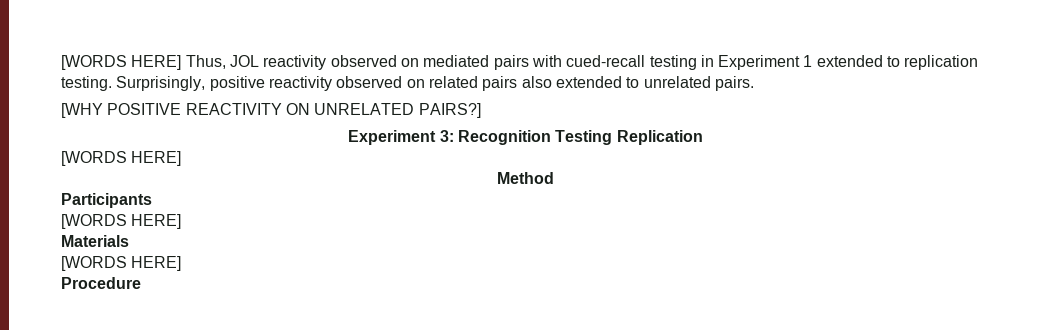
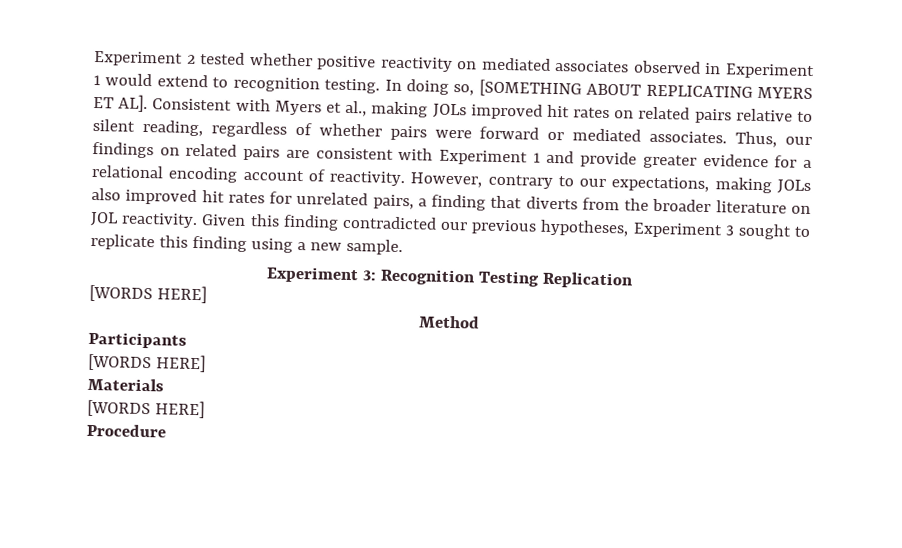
- [WORDS HERE] Thus, JOL reactivity observed on mediated pairs with cued-recall testing in Experiment 1 extended to replication testing. Surprisingly, positive reactivity observed on related pairs also extended to unrelated pairs.
- [WHY POSITIVE REACTIVITY ON UNRELATED PAIRS?]
+ Experiment 2 tested whether positive reactivity on mediated associates observed in Experiment 1 would extend to recognition testing. In doing so, [SOMETHING ABOUT REPLICATING MYERS ET AL]. Consistent with Myers et al., making JOLs improved hit rates on related pairs relative to silent reading, regardless of whether pairs were forward or mediated associates. Thus, our findings on related pairs are consistent with Experiment 1 and provide greater evidence for a relational encoding account of reactivity. However, contrary to our expectations, making JOLs also improved hit rates for unrelated pairs, a finding that diverts from the broader literature on JOL reactivity. Given this finding contradicted our previous hypotheses, Experiment 3 sought to replicate this finding using a new sample.

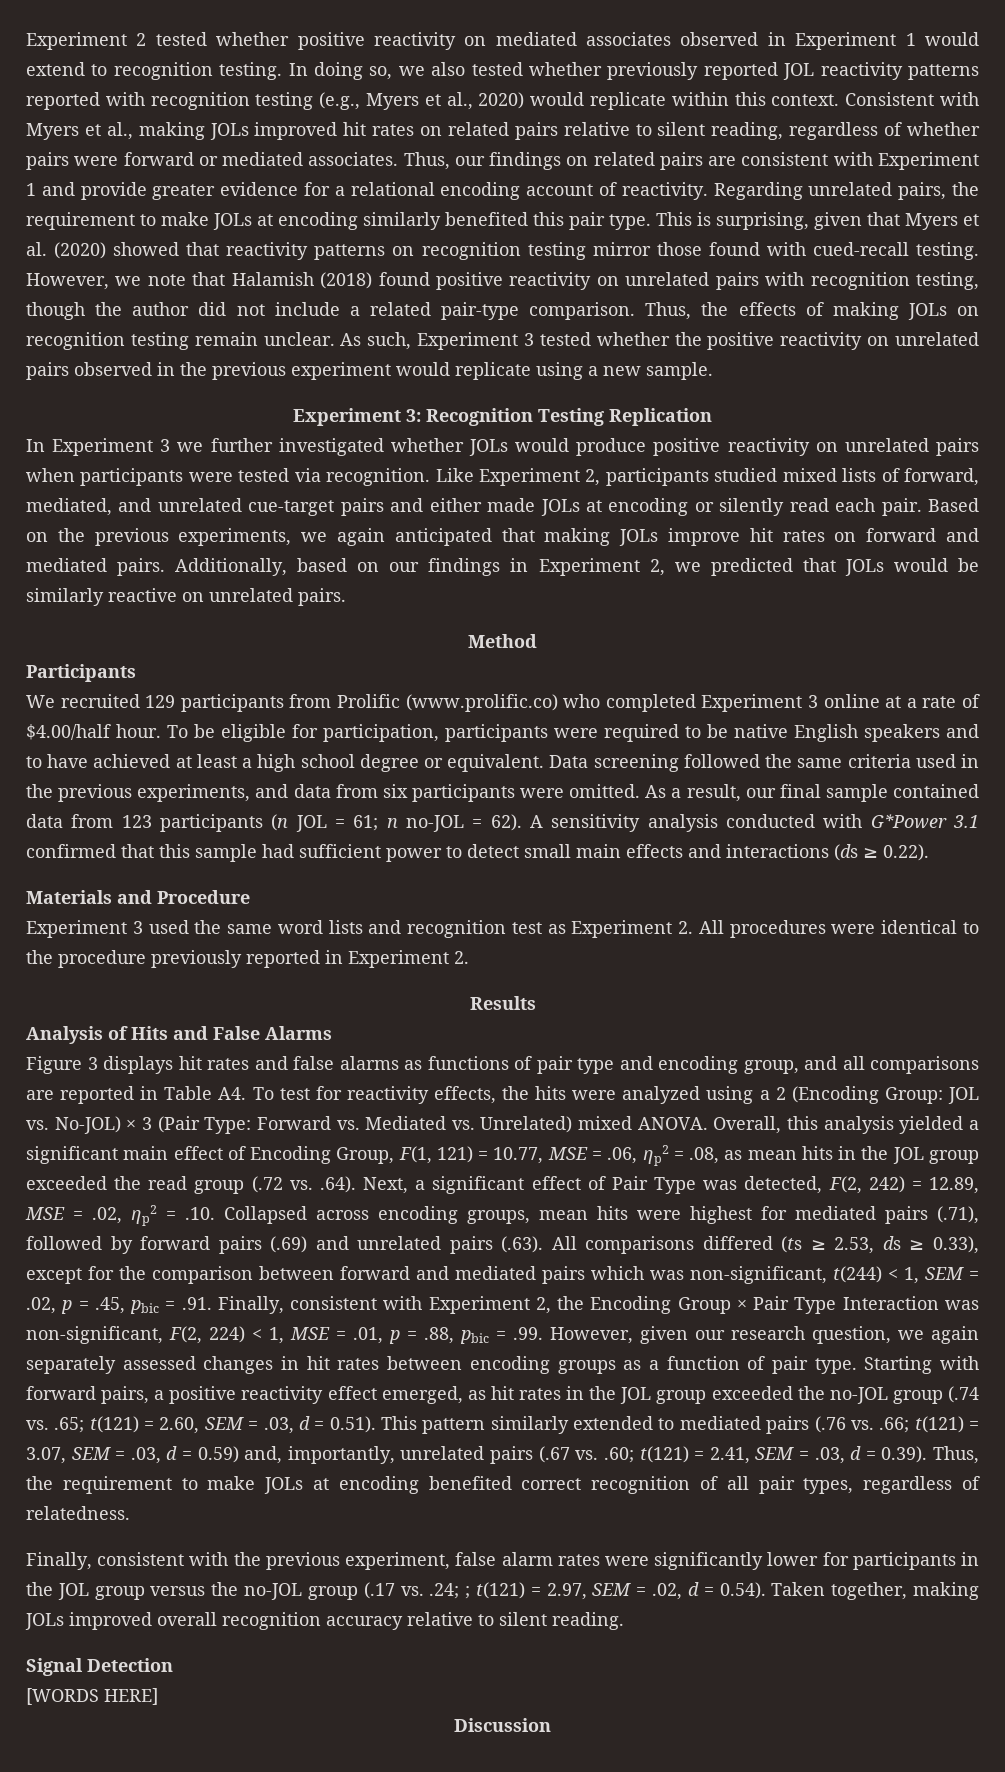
- In doing so, [SOMETHING ABOUT REPLICATING MYERS ET AL]. Consistent with Myers et al., making JOLs improved hit rates on related pairs relative to silent reading, regardless of whether pairs were forward or mediated associates.
+ In doing so, we also tested whether previously reported JOL reactivity patterns reported with recognition testing (e.g., Myers et al., 2020) would replicate within this context. Consistent with Myers et al., making JOLs improved hit rates on related pairs relative to silent reading, regardless of whether pairs were forward or mediated associates.
- However, contrary to our expectations, making JOLs also improved hit rates for unrelated pairs, a finding that diverts from the broader literature on JOL reactivity. Given this finding contradicted our previous hypotheses, Experiment 3 sought to replicate this finding using a new sample.
+ Regarding unrelated pairs, the requirement to make JOLs at encoding similarly benefited this pair type. This is surprising, given that Myers et al. (2020) showed that reactivity patterns on recognition testing mirror those found with cued-recall testing. However, we note that Halamish (2018) found positive reactivity on unrelated pairs with recognition testing, though the author did not include a related pair-type comparison. Thus, the effects of making JOLs on recognition testing remain unclear. As such, Experiment 3 tested whether the positive reactivity on unrelated pairs observed in the previous experiment would replicate using a new sample.
  Experiment 3: Recognition Testing Replication
- [WORDS HERE]
+ In Experiment 3 we further investigated whether JOLs would produce positive reactivity on unrelated pairs when participants were tested via recognition. Like Experiment 2, participants studied mixed lists of forward, mediated, and unrelated cue-target pairs and either made JOLs at encoding or silently read each pair. Based on the previous experiments, we again anticipated that making JOLs improve hit rates on forward and mediated pairs. Additionally, based on our findings in Experiment 2, we predicted that JOLs would be similarly reactive on unrelated pairs.
  Method
  Participants
+ We recruited 129 participants from Prolific (www.prolific.co) who completed Experiment 3 online at a rate of $4.00/half hour. To be eligible for participation, participants were required to be native English speakers and to have achieved at least a high school degree or equivalent. Data screening followed the same criteria used in the previous experiments, and data from six participants were omitted. As a result, our final sample contained data from 123 participants (n JOL = 61; n no-JOL = 62). A sensitivity analysis conducted with G*Power 3.1 confirmed that this sample had sufficient power to detect small main effects and interactions (ds ≥ 0.22).
+ Materials and Procedure
+ Experiment 3 used the same word lists and recognition test as Experiment 2. All procedures were identical to the procedure previously reported in Experiment 2.
+ Results
+ Analysis of Hits and False Alarms
+ Figure 3 displays hit rates and false alarms as functions of pair type and encoding group, and all comparisons are reported in Table A4. To test for reactivity effects, the hits were analyzed using a 2 (Encoding Group: JOL vs. No-JOL) × 3 (Pair Type: Forward vs. Mediated vs. Unrelated) mixed ANOVA. Overall, this analysis yielded a significant main effect of Encoding Group, F(1, 121) = 10.77, MSE = .06, ηp2 = .08, as mean hits in the JOL group exceeded the read group (.72 vs. .64). Next, a significant effect of Pair Type was detected, F(2, 242) = 12.89, MSE = .02, ηp2 = .10. Collapsed across encoding groups, mean hits were highest for mediated pairs (.71), followed by forward pairs (.69) and unrelated pairs (.63). All comparisons differed (ts ≥ 2.53, ds ≥ 0.33), except for the comparison between forward and mediated pairs which was non-significant, t(244) < 1, SEM = .02, p = .45, pbic = .91. Finally, consistent with Experiment 2, the Encoding Group × Pair Type Interaction was non-significant, F(2, 224) < 1, MSE = .01, p = .88, pbic = .99. However, given our research question, we again separately assessed changes in hit rates between encoding groups as a function of pair type. Starting with forward pairs, a positive reactivity effect emerged, as hit rates in the JOL group exceeded the no-JOL group (.74 vs. .65; t(121) = 2.60, SEM = .03, d = 0.51). This pattern similarly extended to mediated pairs (.76 vs. .66; t(121) = 3.07, SEM = .03, d = 0.59) and, importantly, unrelated pairs (.67 vs. .60; t(121) = 2.41, SEM = .03, d = 0.39). Thus, the requirement to make JOLs at encoding benefited correct recognition of all pair types, regardless of relatedness.
+ Finally, consistent with the previous experiment, false alarm rates were significantly lower for participants in the JOL group versus the no-JOL group (.17 vs. .24; ; t(121) = 2.97, SEM = .02, d = 0.54). Taken together, making JOLs improved overall recognition accuracy relative to silent reading.
+ Signal Detection
  [WORDS HERE]
- Materials
- [WORDS HERE]
- Procedure
+ Discussion

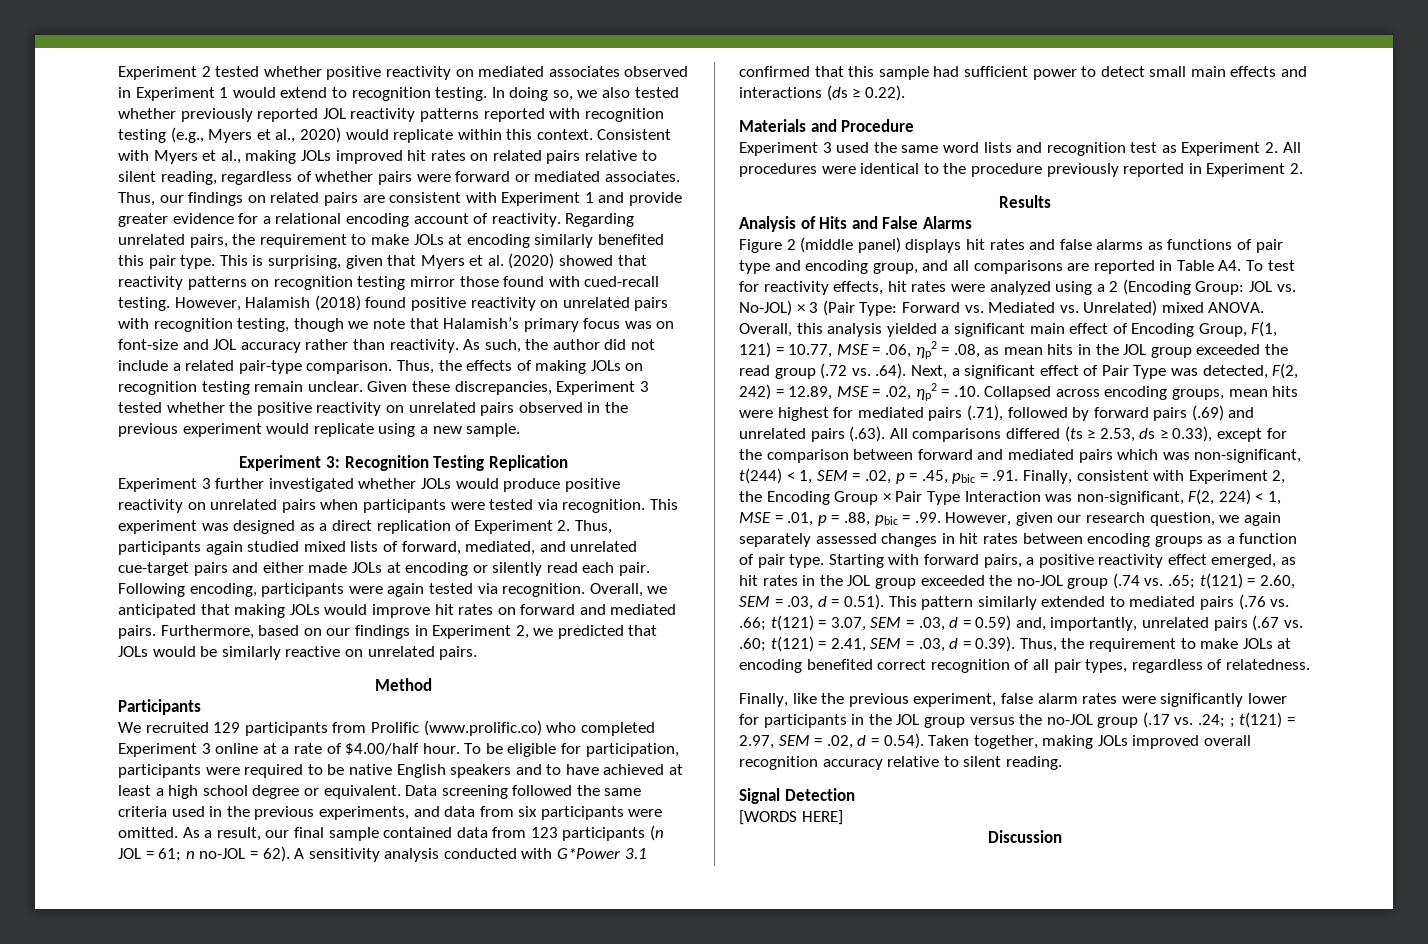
- However, we note that Halamish (2018) found positive reactivity on unrelated pairs with recognition testing, though the author did not include a related pair-type comparison.
+ However, Halamish (2018) found positive reactivity on unrelated pairs with recognition testing, though we note that Halamish’s primary focus was on font-size and JOL accuracy rather than reactivity. As such, the author did not include a related pair-type comparison.
- As such, Experiment 3 tested whether the positive reactivity on unrelated pairs observed in the previous experiment would replicate using a new sample.
+ Given these discrepancies, Experiment 3 tested whether the positive reactivity on unrelated pairs observed in the previous experiment would replicate using a new sample.
- In Experiment 3 we further investigated whether JOLs would produce positive reactivity on unrelated pairs when participants were tested via recognition.
+ Experiment 3 further investigated whether JOLs would produce positive reactivity on unrelated pairs when participants were tested via recognition.
- Like Experiment 2, participants studied mixed lists of forward, mediated, and unrelated cue-target pairs and either made JOLs at encoding or silently read each pair.
+ This experiment was designed as a direct replication of Experiment 2. Thus, participants again studied mixed lists of forward, mediated, and unrelated cue-target pairs and either made JOLs at encoding or silently read each pair.
- Based on the previous experiments, we again anticipated that making JOLs improve hit rates on forward and mediated pairs.
+ Following encoding, participants were again tested via recognition. Overall, we anticipated that making JOLs would improve hit rates on forward and mediated pairs.
- Additionally, based on our findings in Experiment 2, we predicted that JOLs would be similarly reactive on unrelated pairs.
+ Furthermore, based on our findings in Experiment 2, we predicted that JOLs would be similarly reactive on unrelated pairs.
- Figure 3 displays hit rates and false alarms as functions of pair type and encoding group, and all comparisons are reported in Table A4. To test for reactivity effects, the hits were analyzed using a 2 (Encoding Group: JOL vs. No-JOL) × 3 (Pair Type: Forward vs. Mediated vs. Unrelated) mixed ANOVA.
+ Figure 2 (middle panel) displays hit rates and false alarms as functions of pair type and encoding group, and all comparisons are reported in Table A4. To test for reactivity effects, hit rates were analyzed using a 2 (Encoding Group: JOL vs. No-JOL) × 3 (Pair Type: Forward vs. Mediated vs. Unrelated) mixed ANOVA.
- Finally, consistent with the previous experiment, false alarm rates were significantly lower for participants in the JOL group versus the no-JOL group (.17 vs. .24; ; t(121) = 2.97, SEM = .02, d = 0.54). Taken together, making JOLs improved overall recognition accuracy relative to silent reading.
+ Finally, like the previous experiment, false alarm rates were significantly lower for participants in the JOL group versus the no-JOL group (.17 vs. .24; ; t(121) = 2.97, SEM = .02, d = 0.54). Taken together, making JOLs improved overall recognition accuracy relative to silent reading.

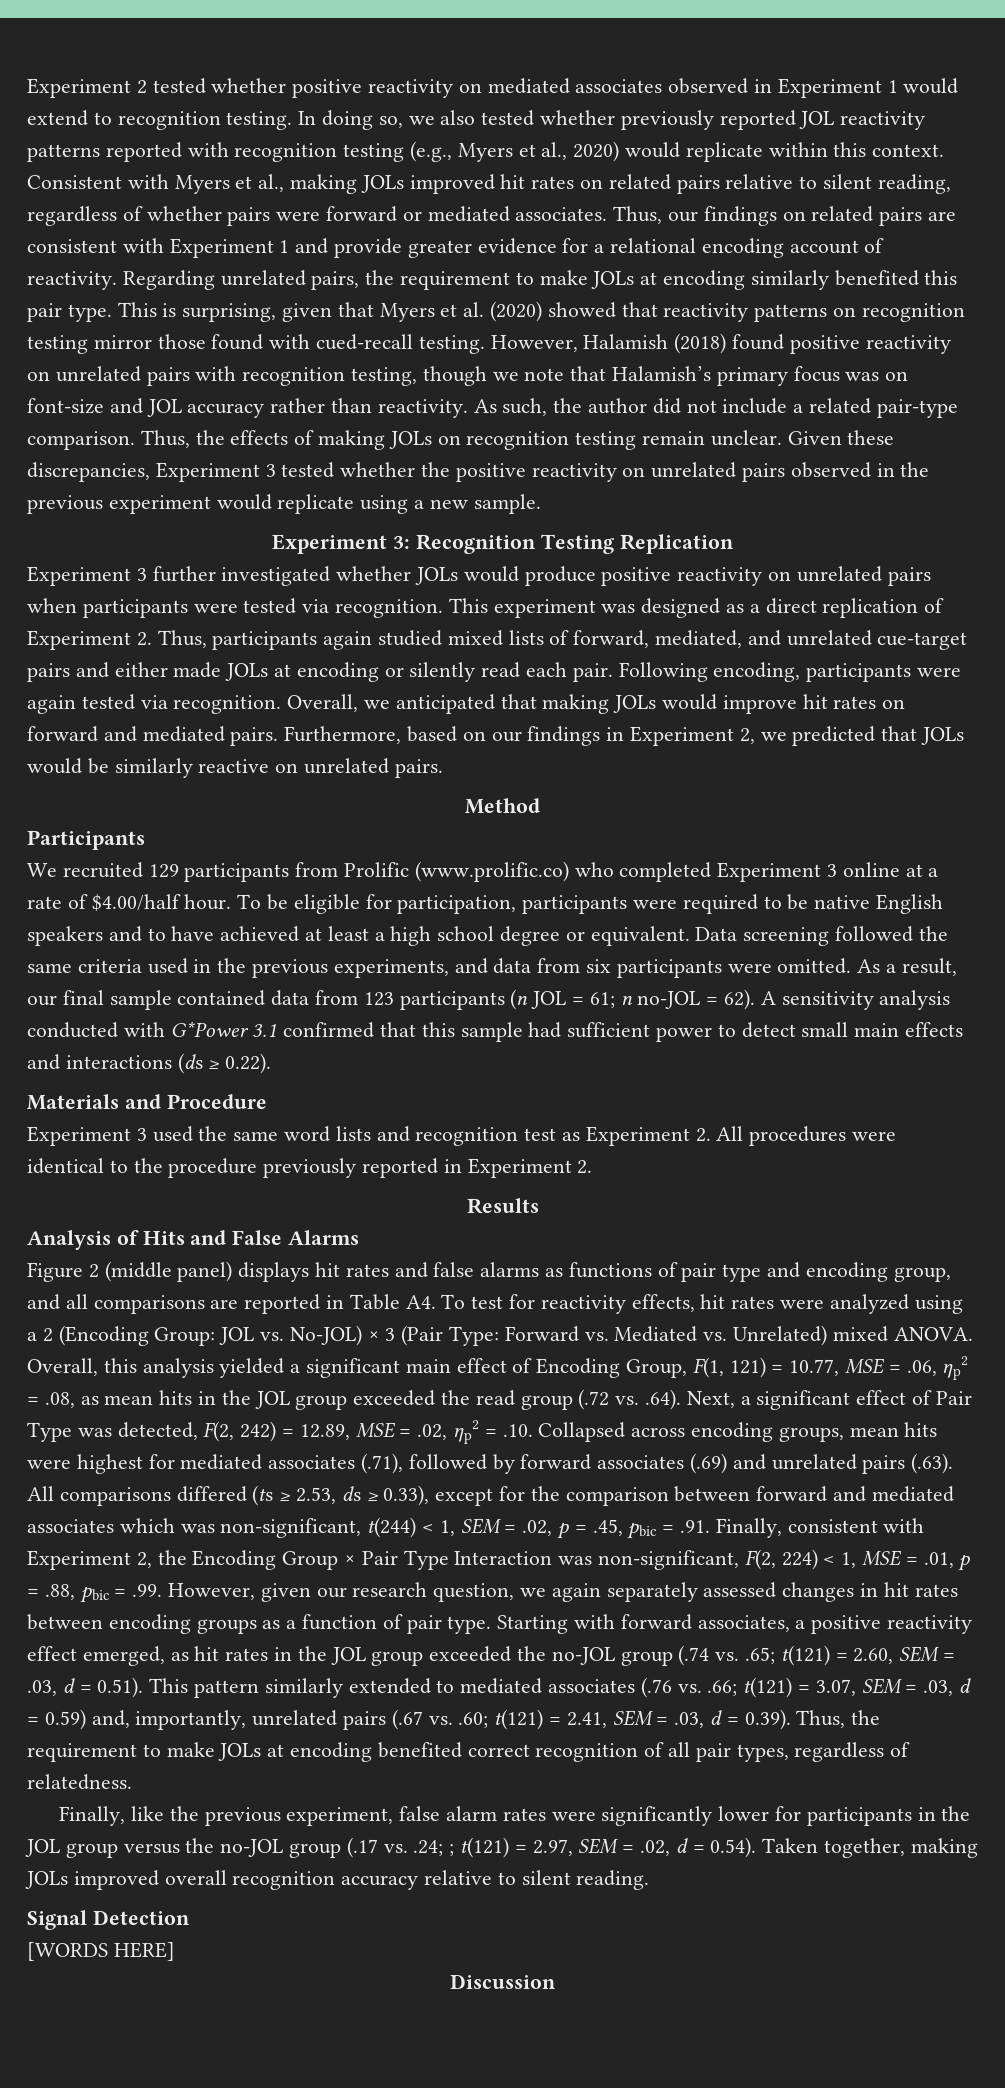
- Overall, this analysis yielded a significant main effect of Encoding Group, F(1, 121) = 10.77, MSE = .06, ηp2 = .08, as mean hits in the JOL group exceeded the read group (.72 vs. .64). Next, a significant effect of Pair Type was detected, F(2, 242) = 12.89, MSE = .02, ηp2 = .10. Collapsed across encoding groups, mean hits were highest for mediated pairs (.71), followed by forward pairs (.69) and unrelated pairs (.63). All comparisons differed (ts ≥ 2.53, ds ≥ 0.33), except for the comparison between forward and mediated pairs which was non-significant, t(244) < 1, SEM = .02, p = .45, pbic = .91. Finally, consistent with Experiment 2, the Encoding Group × Pair Type Interaction was non-significant, F(2, 224) < 1, MSE = .01, p = .88, pbic = .99. However, given our research question, we again separately assessed changes in hit rates between encoding groups as a function of pair type.
+ Overall, this analysis yielded a significant main effect of Encoding Group, F(1, 121) = 10.77, MSE = .06, ηp2 = .08, as mean hits in the JOL group exceeded the read group (.72 vs. .64). Next, a significant effect of Pair Type was detected, F(2, 242) = 12.89, MSE = .02, ηp2 = .10. Collapsed across encoding groups, mean hits were highest for mediated associates (.71), followed by forward associates (.69) and unrelated pairs (.63). All comparisons differed (ts ≥ 2.53, ds ≥ 0.33), except for the comparison between forward and mediated associates which was non-significant, t(244) < 1, SEM = .02, p = .45, pbic = .91. Finally, consistent with Experiment 2, the Encoding Group × Pair Type Interaction was non-significant, F(2, 224) < 1, MSE = .01, p = .88, pbic = .99. However, given our research question, we again separately assessed changes in hit rates between encoding groups as a function of pair type.
- Starting with forward pairs, a positive reactivity effect emerged, as hit rates in the JOL group exceeded the no-JOL group (.74 vs. .65;
+ Starting with forward associates, a positive reactivity effect emerged, as hit rates in the JOL group exceeded the no-JOL group (.74 vs. .65;
- t(121) = 2.60, SEM = .03, d = 0.51). This pattern similarly extended to mediated pairs (.76 vs. .66;
+ t(121) = 2.60, SEM = .03, d = 0.51). This pattern similarly extended to mediated associates (.76 vs. .66;

